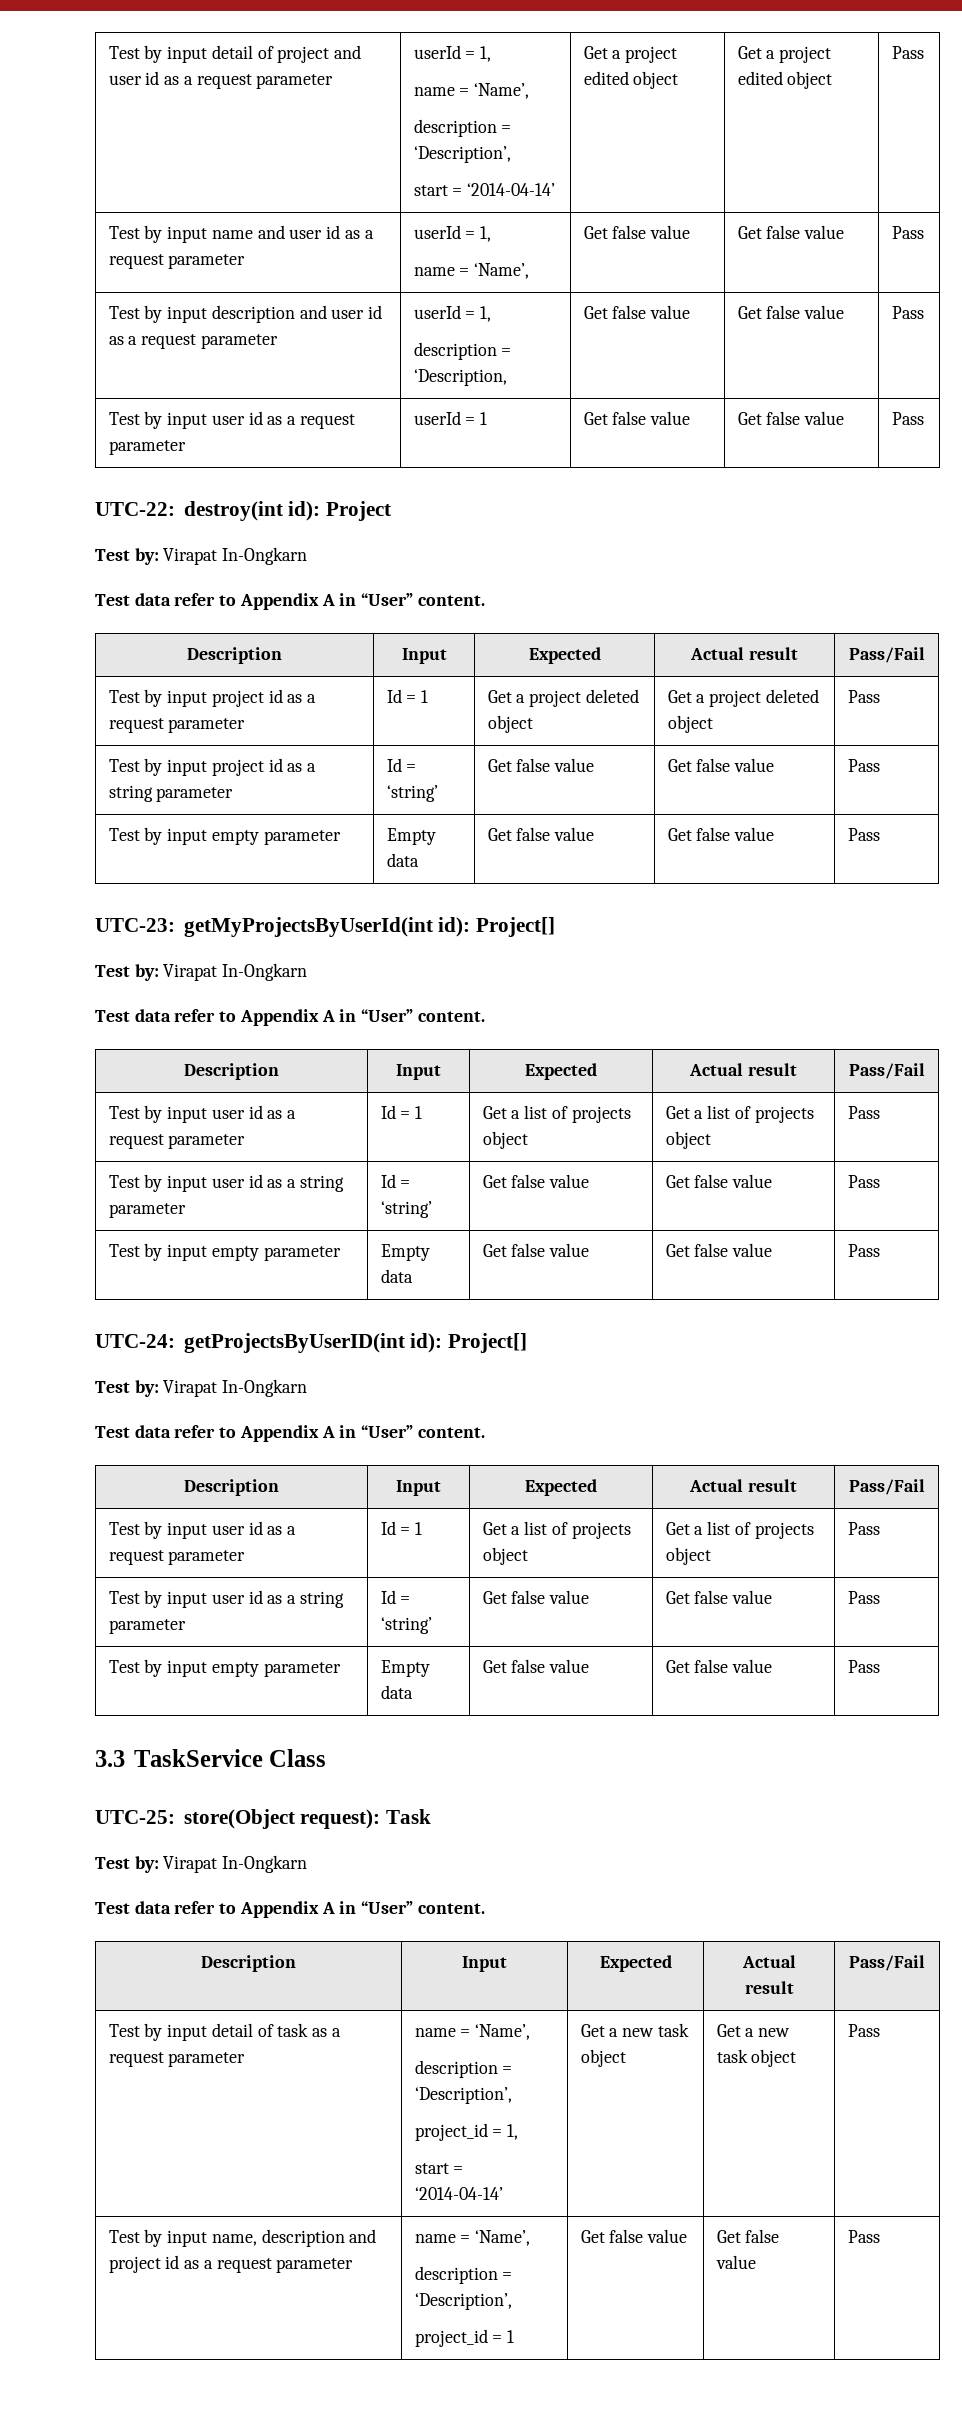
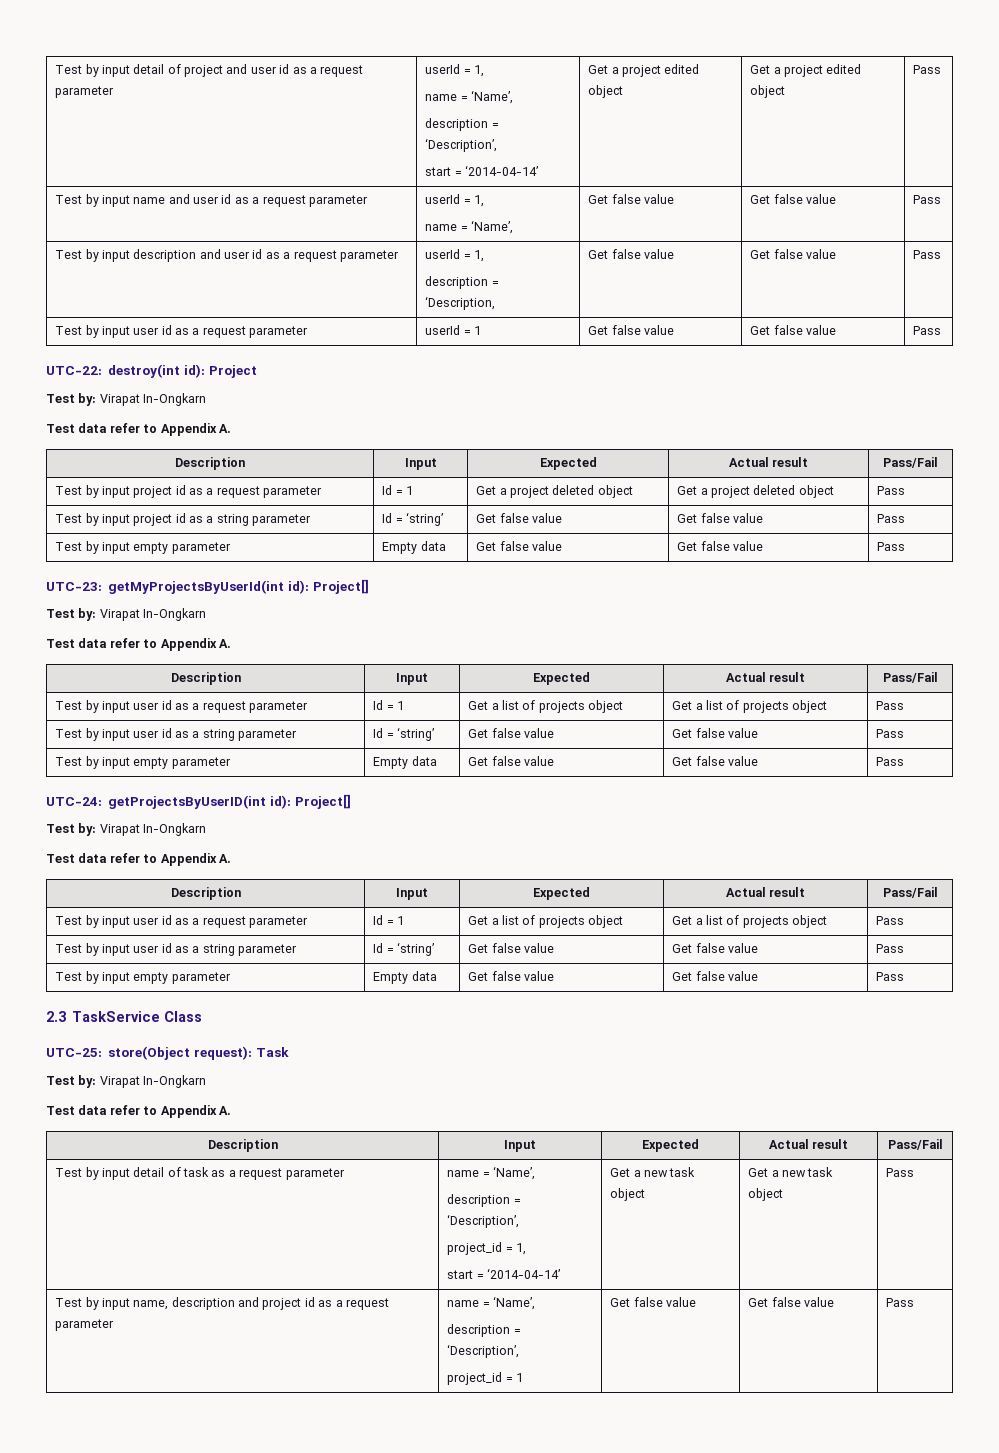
  UTC-22: destroy(int id): Project
  Test by: Virapat In-Ongkarn
- Test data refer to Appendix A in “User” content.
+ Test data refer to Appendix A.
  UTC-23: getMyProjectsByUserId(int id): Project[]
  Test by: Virapat In-Ongkarn
- Test data refer to Appendix A in “User” content.
+ Test data refer to Appendix A.
  UTC-24: getProjectsByUserID(int id): Project[]
  Test by: Virapat In-Ongkarn
- Test data refer to Appendix A in “User” content.
+ Test data refer to Appendix A.
- 3.3 TaskService Class
+ 2.3 TaskService Class
  UTC-25: store(Object request): Task
  Test by: Virapat In-Ongkarn
- Test data refer to Appendix A in “User” content.
+ Test data refer to Appendix A.

